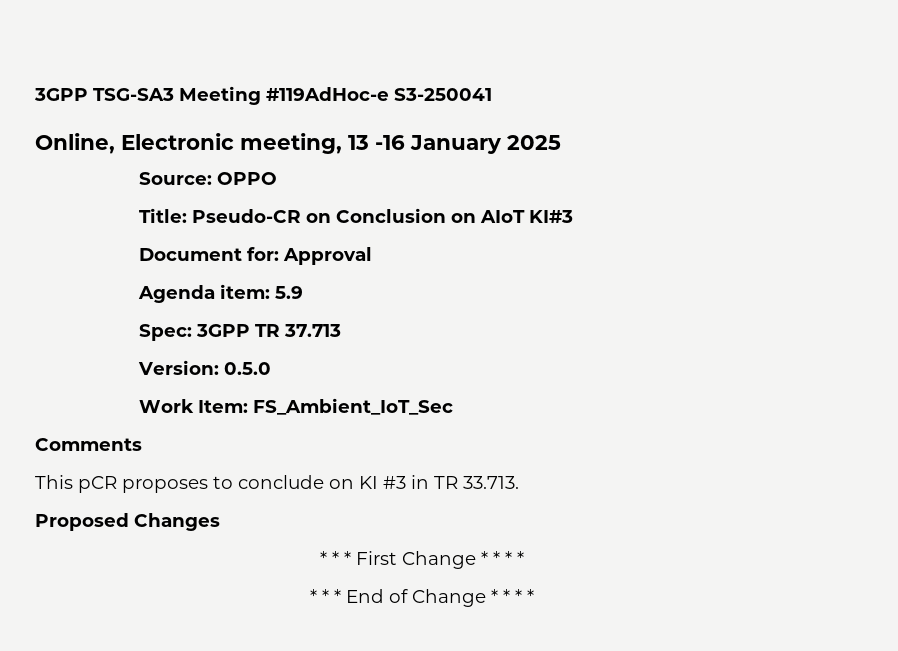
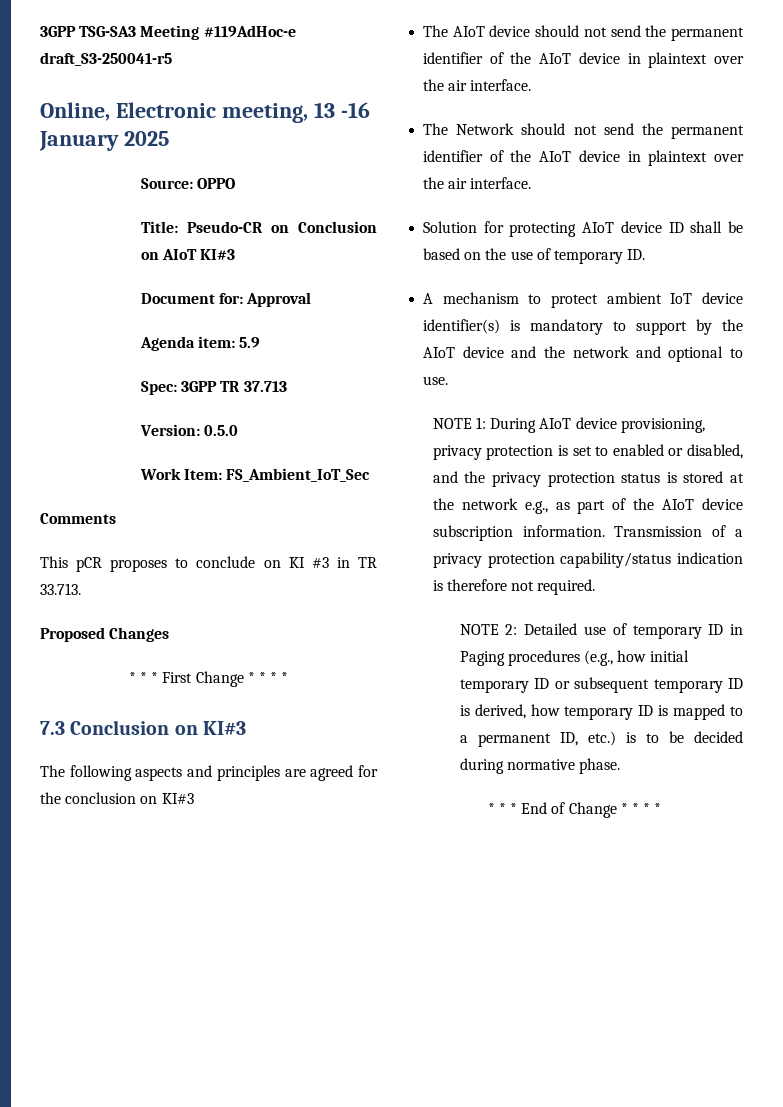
- 3GPP TSG-SA3 Meeting #119AdHoc-e S3-250041
+ 3GPP TSG-SA3 Meeting #119AdHoc-e draft_S3-250041-r5
+ 7.3 Conclusion on KI#3
+ The following aspects and principles are agreed for the conclusion on KI#3
+ The AIoT device should not send the permanent identifier of the AIoT device in plaintext over the air interface.
+ The Network should not send the permanent identifier of the AIoT device in plaintext over the air interface.
+ Solution for protecting AIoT device ID shall be based on the use of temporary ID.
+ A mechanism to protect ambient IoT device identifier(s) is mandatory to support by the AIoT device and the network and optional to use.
+ NOTE 1: During AIoT device provisioning, privacy protection is set to enabled or disabled, and the privacy protection status is stored at the network e.g., as part of the AIoT device subscription information. Transmission of a privacy protection capability/status indication is therefore not required.
+ NOTE 2: Detailed use of temporary ID in Paging procedures (e.g., how initial temporary ID or subsequent temporary ID is derived, how temporary ID is mapped to a permanent ID, etc.) is to be decided during normative phase.

